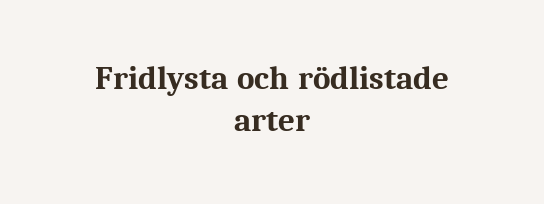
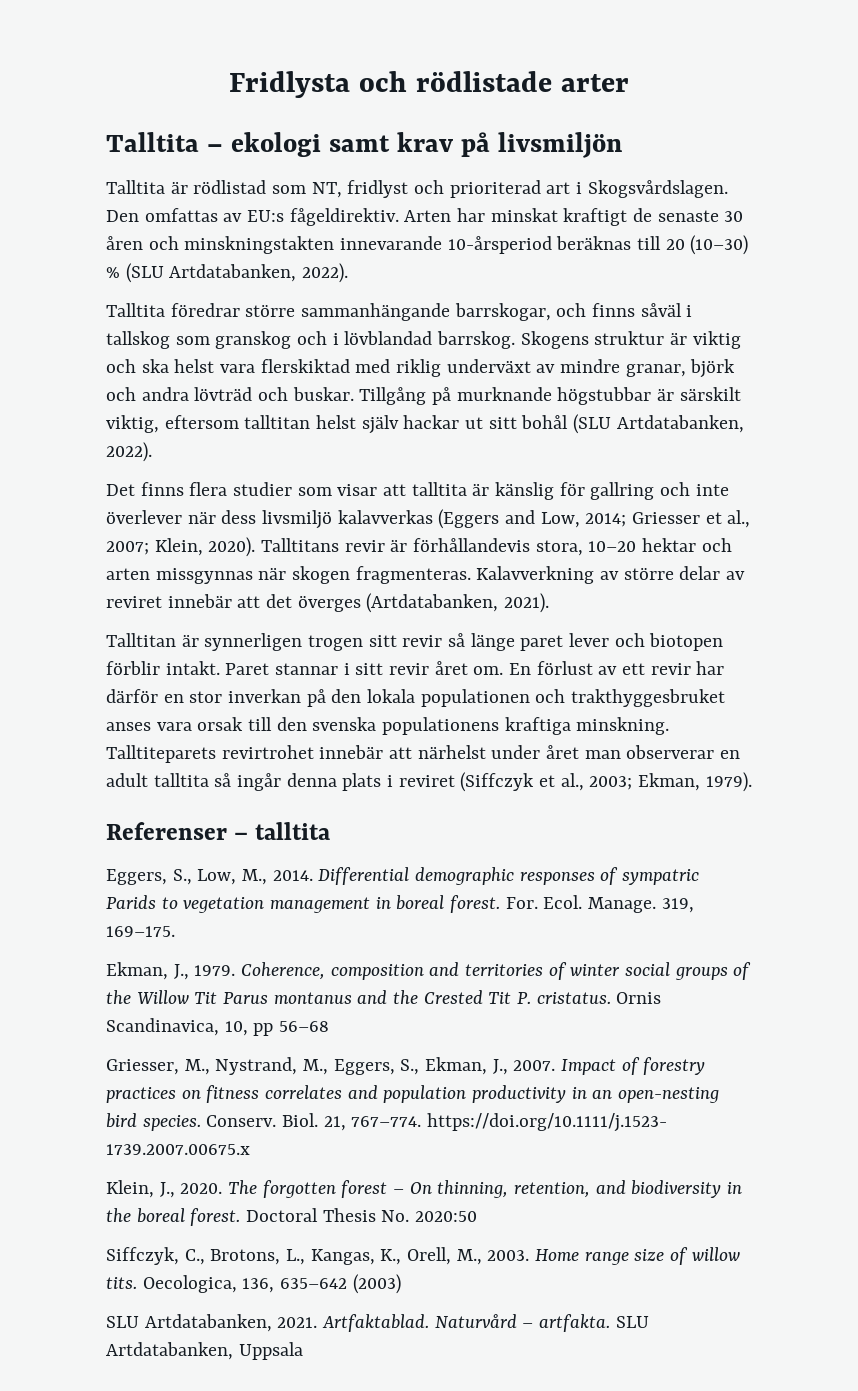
+ Talltita – ekologi samt krav på livsmiljön
+ Talltita är rödlistad som NT, fridlyst och prioriterad art i Skogsvårdslagen. Den omfattas av EU:s fågeldirektiv. Arten har minskat kraftigt de senaste 30 åren och minskningstakten innevarande 10-årsperiod beräknas till 20 (10–30) % (SLU Artdatabanken, 2022).
+ Talltita föredrar större sammanhängande barrskogar, och finns såväl i tallskog som granskog och i lövblandad barrskog. Skogens struktur är viktig och ska helst vara flerskiktad med riklig underväxt av mindre granar, björk och andra lövträd och buskar. Tillgång på murknande högstubbar är särskilt viktig, eftersom talltitan helst själv hackar ut sitt bohål (SLU Artdatabanken, 2022).
+ Det finns flera studier som visar att talltita är känslig för gallring och inte överlever när dess livsmiljö kalavverkas (Eggers and Low, 2014; Griesser et al., 2007; Klein, 2020). Talltitans revir är förhållandevis stora, 10–20 hektar och arten missgynnas när skogen fragmenteras. Kalavverkning av större delar av reviret innebär att det överges (Artdatabanken, 2021).
+ Talltitan är synnerligen trogen sitt revir så länge paret lever och biotopen förblir intakt. Paret stannar i sitt revir året om. En förlust av ett revir har därför en stor inverkan på den lokala populationen och trakthyggesbruket anses vara orsak till den svenska populationens kraftiga minskning. Talltiteparets revirtrohet innebär att närhelst under året man observerar en adult talltita så ingår denna plats i reviret (Siffczyk et al., 2003; Ekman, 1979).
+ Referenser – talltita
+ Eggers, S., Low, M., 2014. Differential demographic responses of sympatric Parids to vegetation management in boreal forest. For. Ecol. Manage. 319, 169–175.
+ Ekman, J., 1979. Coherence, composition and territories of winter social groups of the Willow Tit Parus montanus and the Crested Tit P. cristatus. Ornis Scandinavica, 10, pp 56–68
+ Griesser, M., Nystrand, M., Eggers, S., Ekman, J., 2007. Impact of forestry practices on fitness correlates and population productivity in an open-nesting bird species. Conserv. Biol. 21, 767–774. https://doi.org/10.1111/j.1523- 1739.2007.00675.x
+ Klein, J., 2020. The forgotten forest – On thinning, retention, and biodiversity in the boreal forest. Doctoral Thesis No. 2020:50
+ Siffczyk, C., Brotons, L., Kangas, K., Orell, M., 2003. Home range size of willow tits. Oecologica, 136, 635–642 (2003)
+ SLU Artdatabanken, 2021. Artfaktablad. Naturvård – artfakta. SLU Artdatabanken, Uppsala

